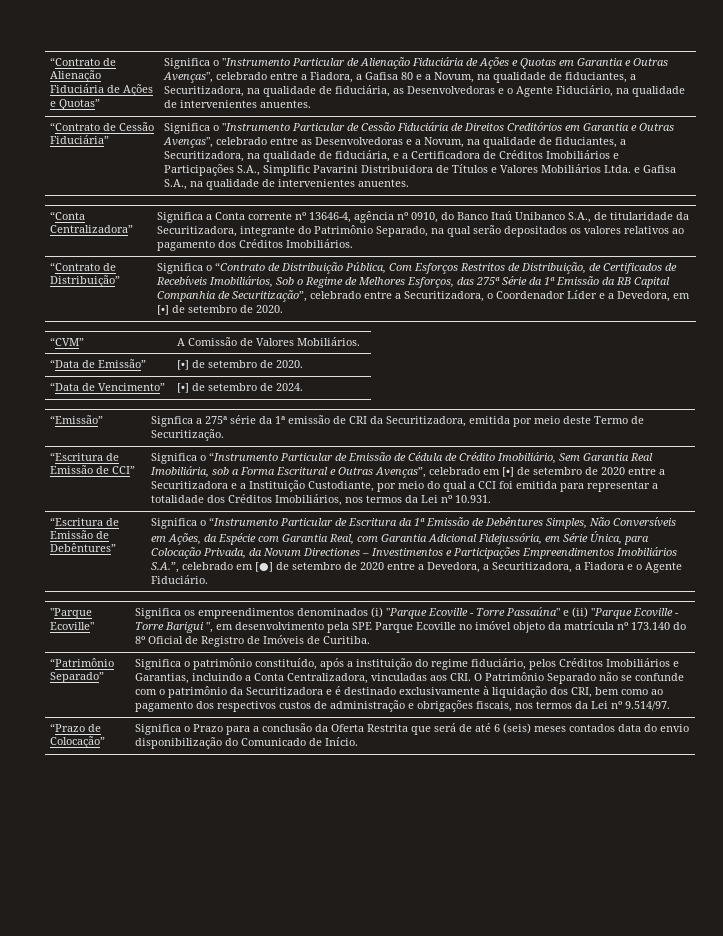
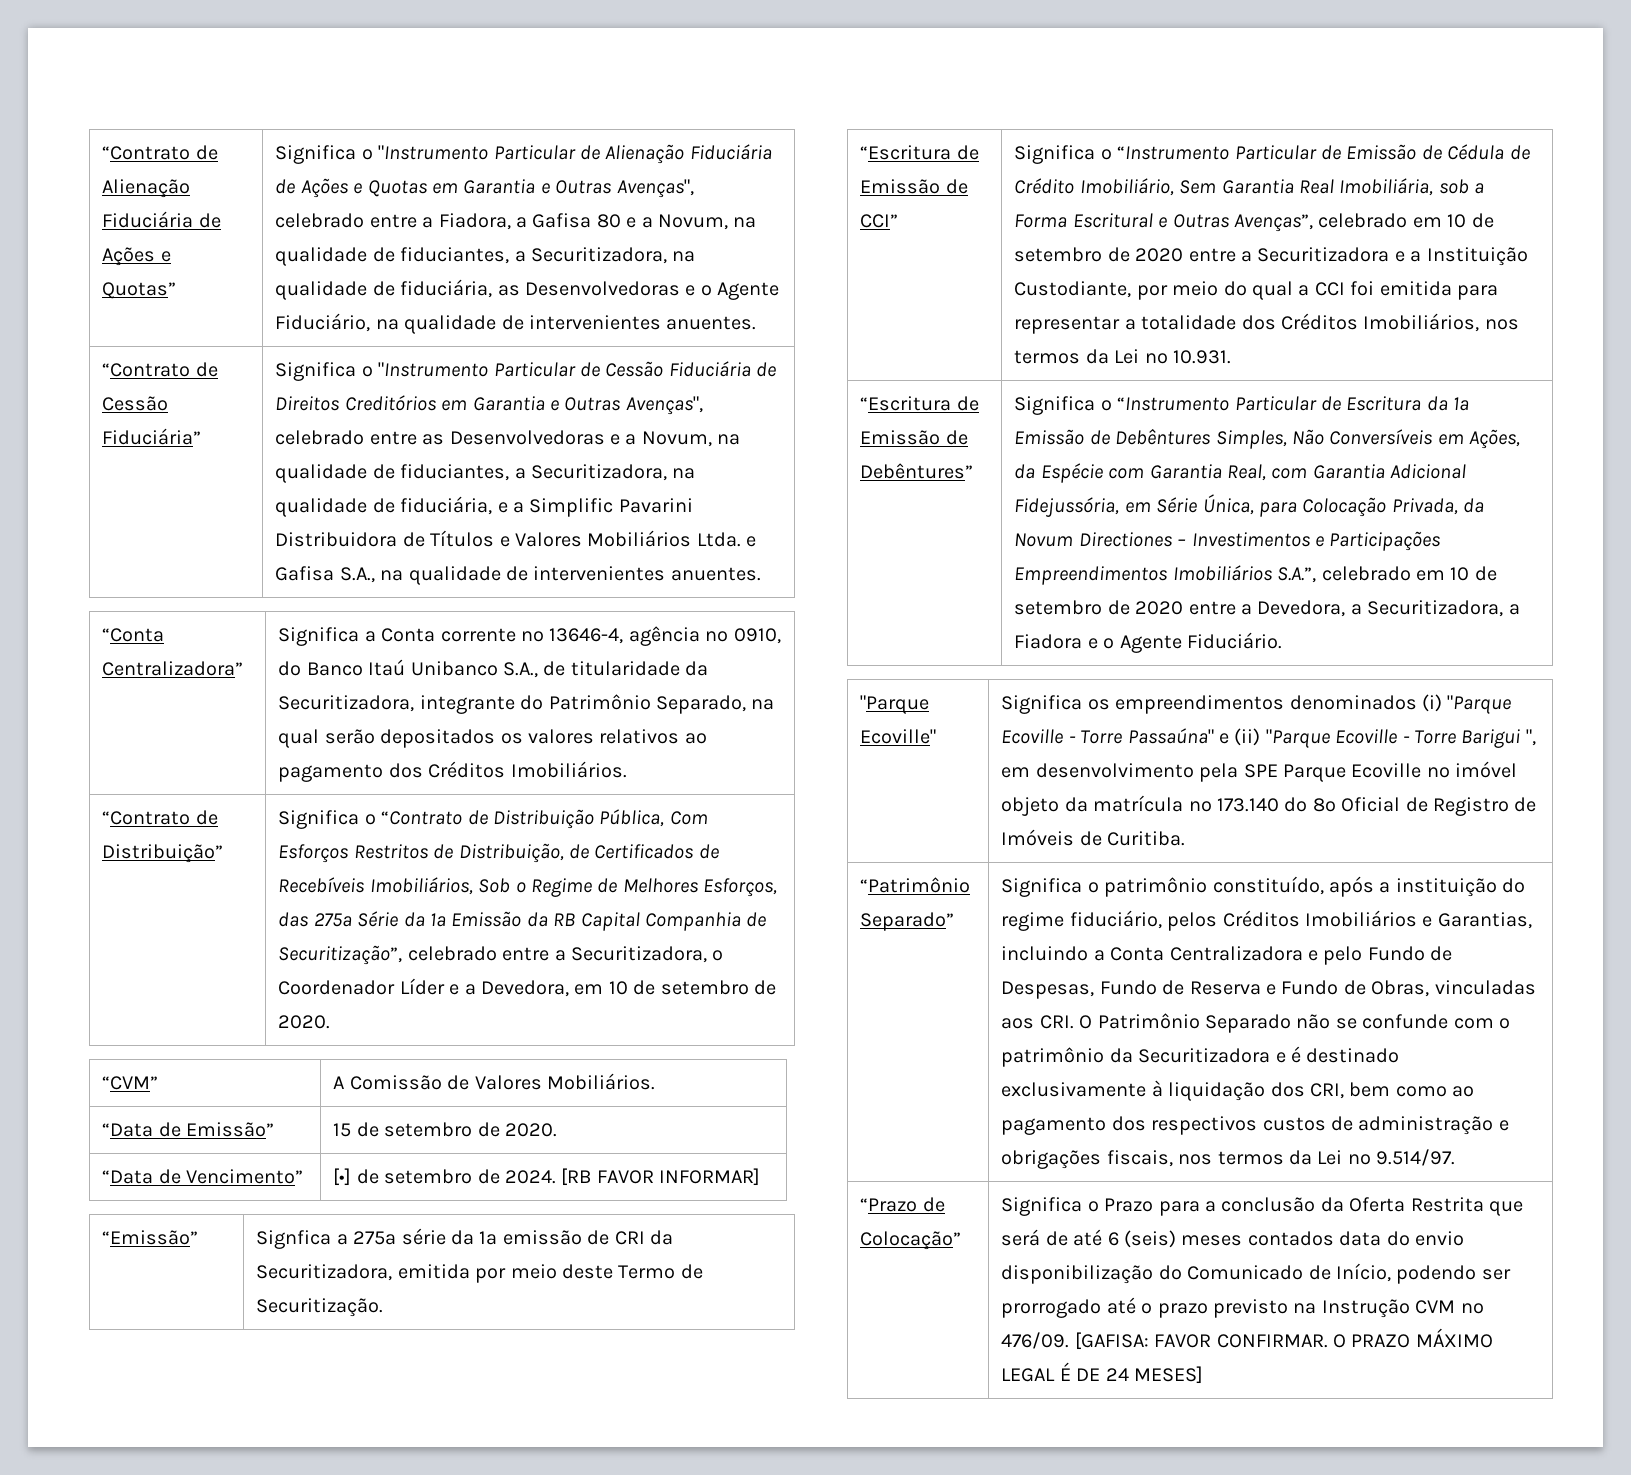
- Significa o "Instrumento Particular de Cessão Fiduciária de Direitos Creditórios em Garantia e Outras Avenças", celebrado entre as Desenvolvedoras e a Novum, na qualidade de fiduciantes, a Securitizadora, na qualidade de fiduciária, e a Certificadora de Créditos Imobiliários e Participações S.A., Simplific Pavarini Distribuidora de Títulos e Valores Mobiliários Ltda. e Gafisa S.A., na qualidade de intervenientes anuentes.
+ Significa o "Instrumento Particular de Cessão Fiduciária de Direitos Creditórios em Garantia e Outras Avenças", celebrado entre as Desenvolvedoras e a Novum, na qualidade de fiduciantes, a Securitizadora, na qualidade de fiduciária, e a Simplific Pavarini Distribuidora de Títulos e Valores Mobiliários Ltda. e Gafisa S.A., na qualidade de intervenientes anuentes.
- Significa o “Contrato de Distribuição Pública, Com Esforços Restritos de Distribuição, de Certificados de Recebíveis Imobiliários, Sob o Regime de Melhores Esforços, das 275ª Série da 1ª Emissão da RB Capital Companhia de Securitização”, celebrado entre a Securitizadora, o Coordenador Líder e a Devedora, em [•] de setembro de 2020.
+ Significa o “Contrato de Distribuição Pública, Com Esforços Restritos de Distribuição, de Certificados de Recebíveis Imobiliários, Sob o Regime de Melhores Esforços, das 275ª Série da 1ª Emissão da RB Capital Companhia de Securitização”, celebrado entre a Securitizadora, o Coordenador Líder e a Devedora, em 10 de setembro de 2020.
- “Data de Emissão” | [•] de setembro de 2020.
+ “Data de Emissão” | 15 de setembro de 2020.
- “Data de Vencimento” | [•] de setembro de 2024.
+ “Data de Vencimento” | [•] de setembro de 2024. [RB FAVOR INFORMAR]
- Significa o “Instrumento Particular de Emissão de Cédula de Crédito Imobiliário, Sem Garantia Real Imobiliária, sob a Forma Escritural e Outras Avenças”, celebrado em [•] de setembro de 2020 entre a Securitizadora e a Instituição Custodiante, por meio do qual a CCI foi emitida para representar a totalidade dos Créditos Imobiliários, nos termos da Lei nº 10.931.
+ Significa o “Instrumento Particular de Emissão de Cédula de Crédito Imobiliário, Sem Garantia Real Imobiliária, sob a Forma Escritural e Outras Avenças”, celebrado em 10 de setembro de 2020 entre a Securitizadora e a Instituição Custodiante, por meio do qual a CCI foi emitida para representar a totalidade dos Créditos Imobiliários, nos termos da Lei nº 10.931.
- Significa o “Instrumento Particular de Escritura da 1ª Emissão de Debêntures Simples, Não Conversíveis em Ações, da Espécie com Garantia Real, com Garantia Adicional Fidejussória, em Série Única, para Colocação Privada, da Novum Directiones – Investimentos e Participações Empreendimentos Imobiliários S.A.”, celebrado em [●] de setembro de 2020 entre a Devedora, a Securitizadora, a Fiadora e o Agente Fiduciário.
+ Significa o “Instrumento Particular de Escritura da 1ª Emissão de Debêntures Simples, Não Conversíveis em Ações, da Espécie com Garantia Real, com Garantia Adicional Fidejussória, em Série Única, para Colocação Privada, da Novum Directiones – Investimentos e Participações Empreendimentos Imobiliários S.A.”, celebrado em 10 de setembro de 2020 entre a Devedora, a Securitizadora, a Fiadora e o Agente Fiduciário.
- Significa o patrimônio constituído, após a instituição do regime fiduciário, pelos Créditos Imobiliários e Garantias, incluindo a Conta Centralizadora, vinculadas aos CRI. O Patrimônio Separado não se confunde com o patrimônio da Securitizadora e é destinado exclusivamente à liquidação dos CRI, bem como ao pagamento dos respectivos custos de administração e obrigações fiscais, nos termos da Lei nº 9.514/97.
+ Significa o patrimônio constituído, após a instituição do regime fiduciário, pelos Créditos Imobiliários e Garantias, incluindo a Conta Centralizadora e pelo Fundo de Despesas, Fundo de Reserva e Fundo de Obras, vinculadas aos CRI. O Patrimônio Separado não se confunde com o patrimônio da Securitizadora e é destinado exclusivamente à liquidação dos CRI, bem como ao pagamento dos respectivos custos de administração e obrigações fiscais, nos termos da Lei nº 9.514/97.
- Significa o Prazo para a conclusão da Oferta Restrita que será de até 6 (seis) meses contados data do envio disponibilização do Comunicado de Início.
+ Significa o Prazo para a conclusão da Oferta Restrita que será de até 6 (seis) meses contados data do envio disponibilização do Comunicado de Início, podendo ser prorrogado até o prazo previsto na Instrução CVM nº 476/09. [GAFISA: FAVOR CONFIRMAR. O PRAZO MÁXIMO LEGAL É DE 24 MESES]

